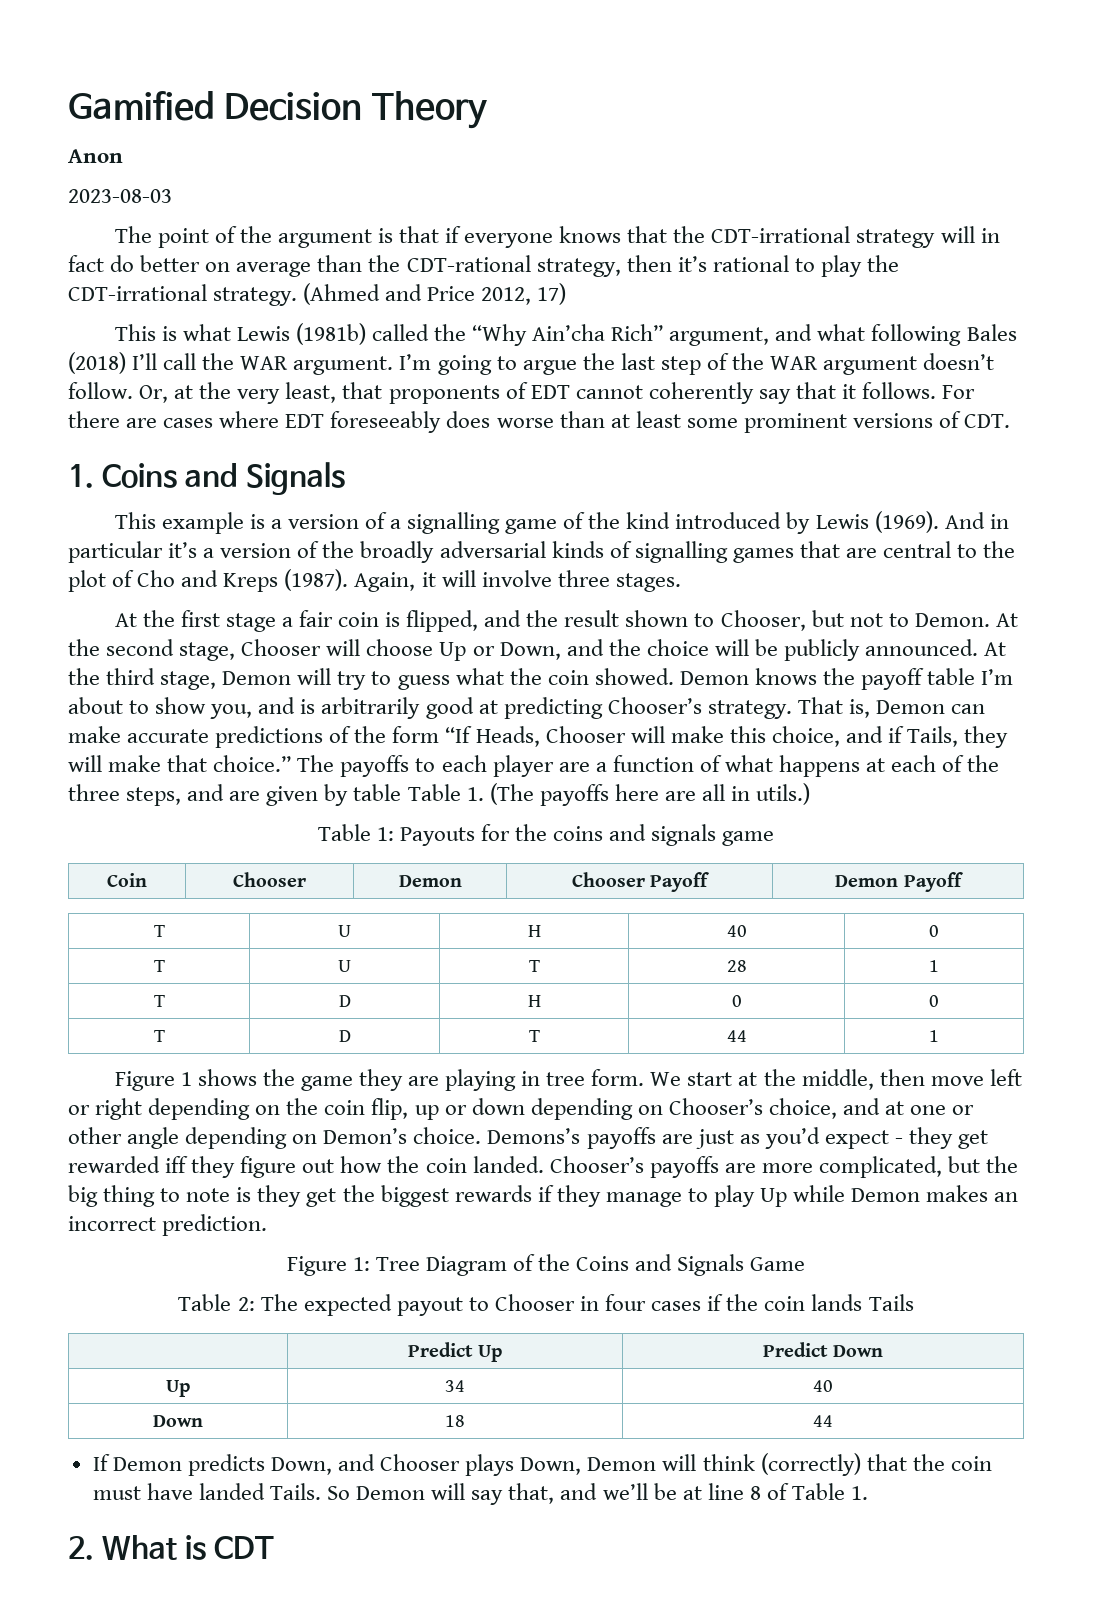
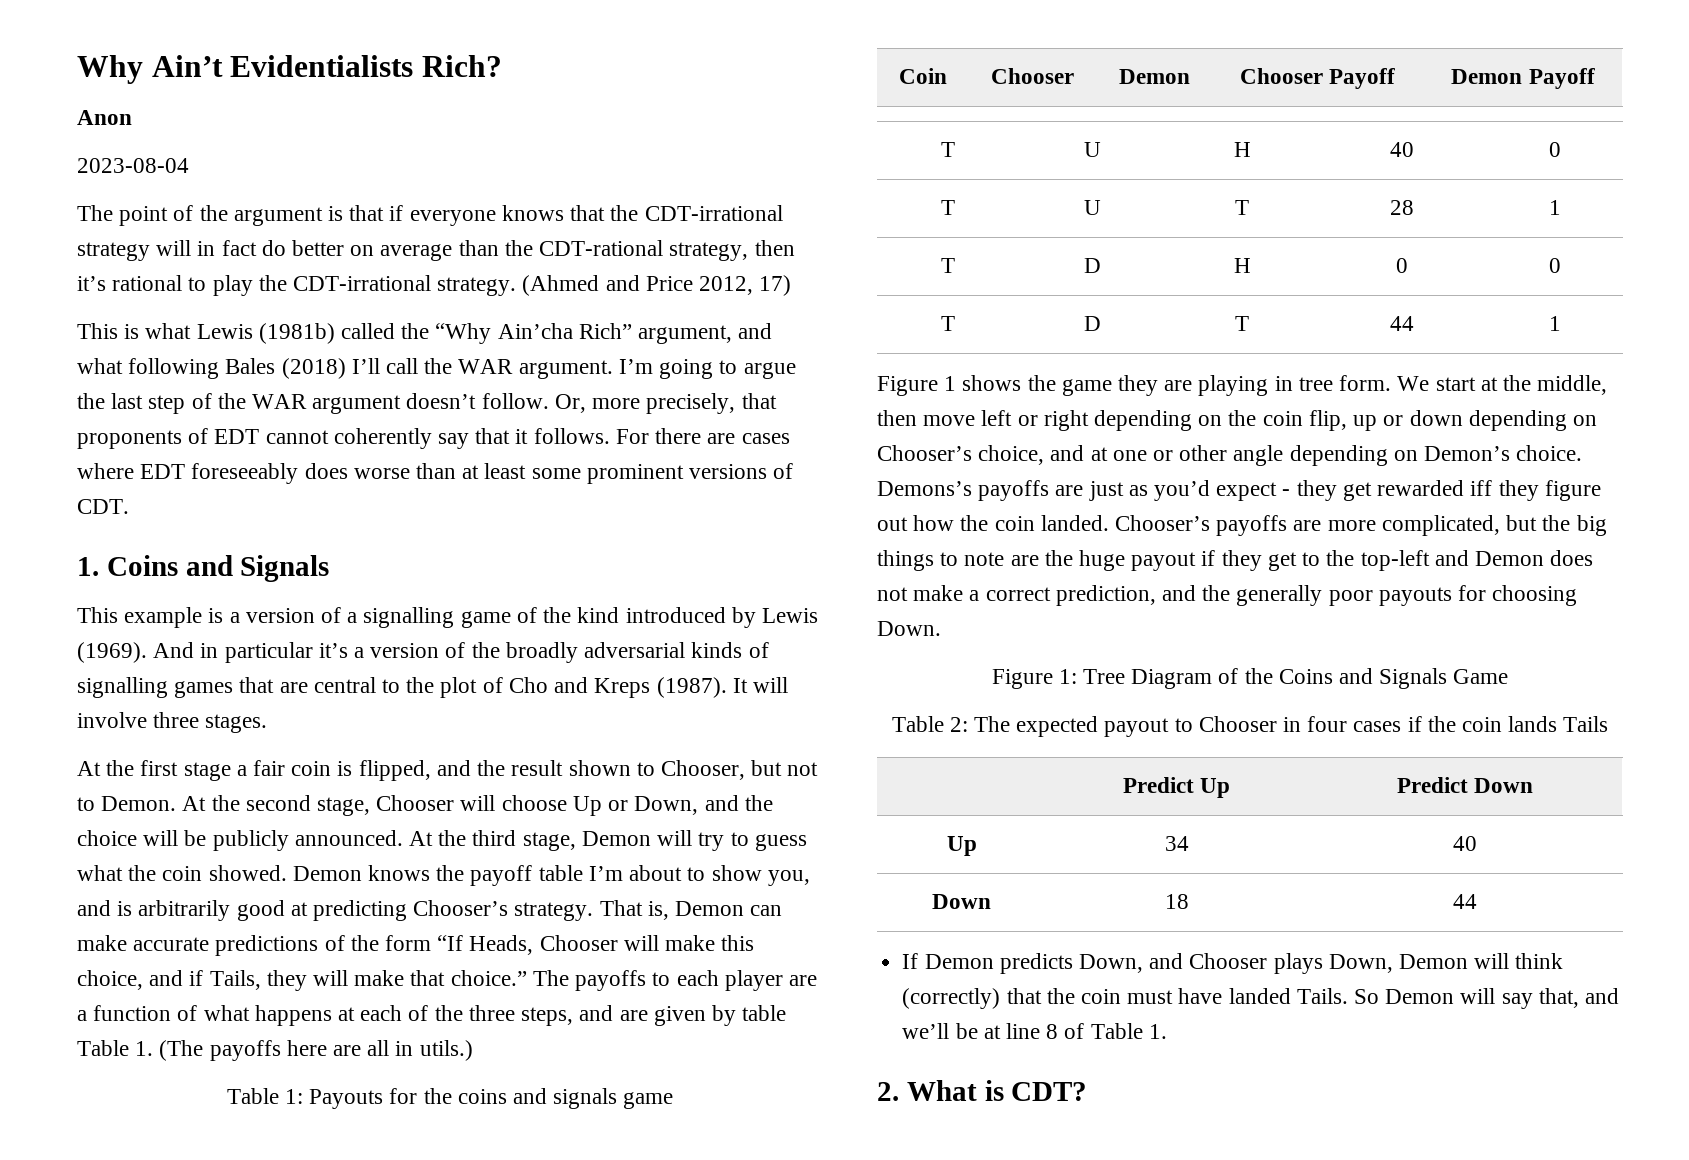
- Gamified Decision Theory
+ Why Ain’t Evidentialists Rich?
- 2023-08-03
+ 2023-08-04
- Or, at the very least, that proponents of EDT cannot coherently say that it follows.
+ Or, more precisely, that proponents of EDT cannot coherently say that it follows.
- Again, it will involve three stages.
+ It will involve three stages.
- Chooser’s payoffs are more complicated, but the big thing to note is they get the biggest rewards if they manage to play Up while Demon makes an incorrect prediction.
+ Chooser’s payoffs are more complicated, but the big things to note are the huge payout if they get to the top-left and Demon does not make a correct prediction, and the generally poor payouts for choosing Down.
- 2. What is CDT
+ 2. What is CDT?

